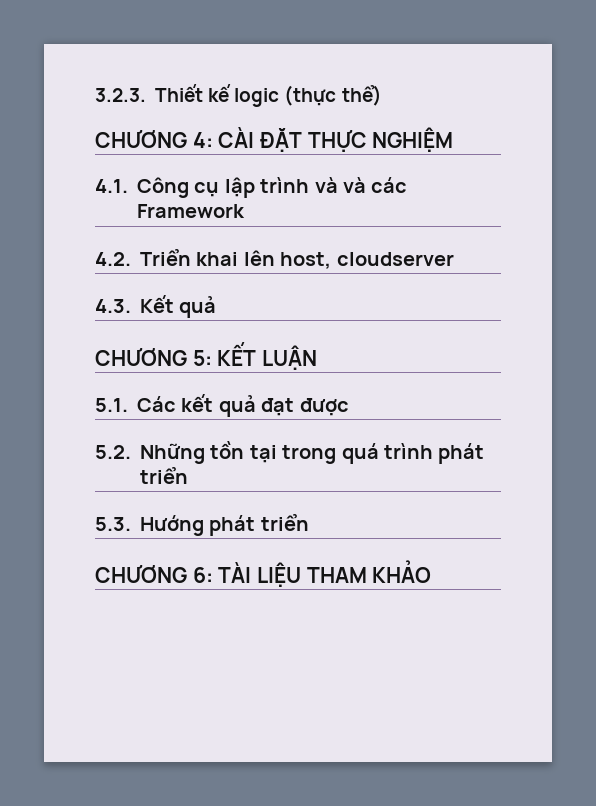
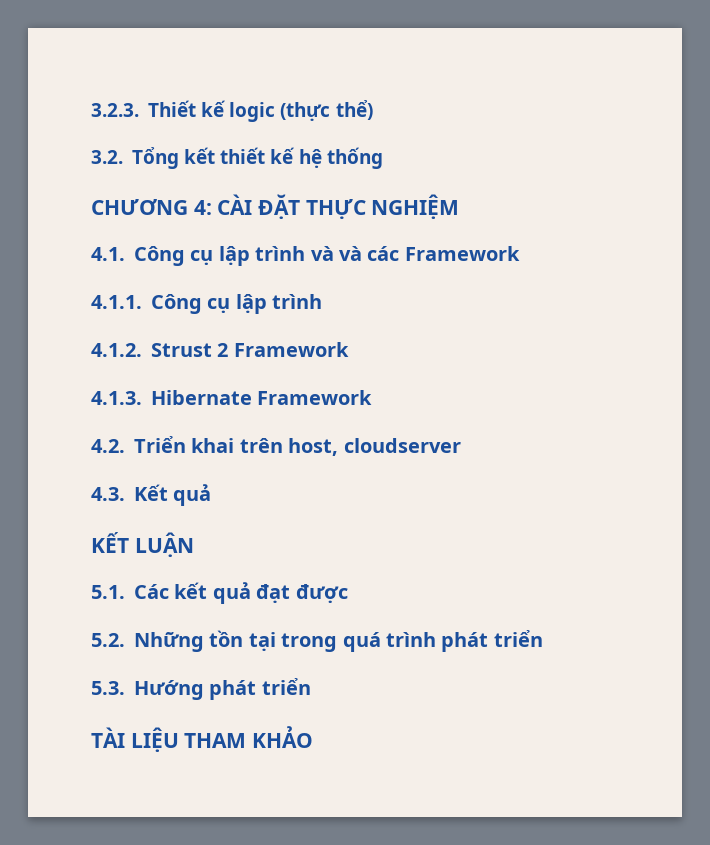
+ 3.2. Tổng kết thiết kế hệ thống
+ 4.1.1. Công cụ lập trình
+ 4.1.2. Strust 2 Framework
+ 4.1.3. Hibernate Framework
- 4.2. Triển khai lên host, cloudserver
+ 4.2. Triển khai trên host, cloudserver
- CHƯƠNG 5: KẾT LUẬN
+ KẾT LUẬN
- CHƯƠNG 6: TÀI LIỆU THAM KHẢO
+ TÀI LIỆU THAM KHẢO

